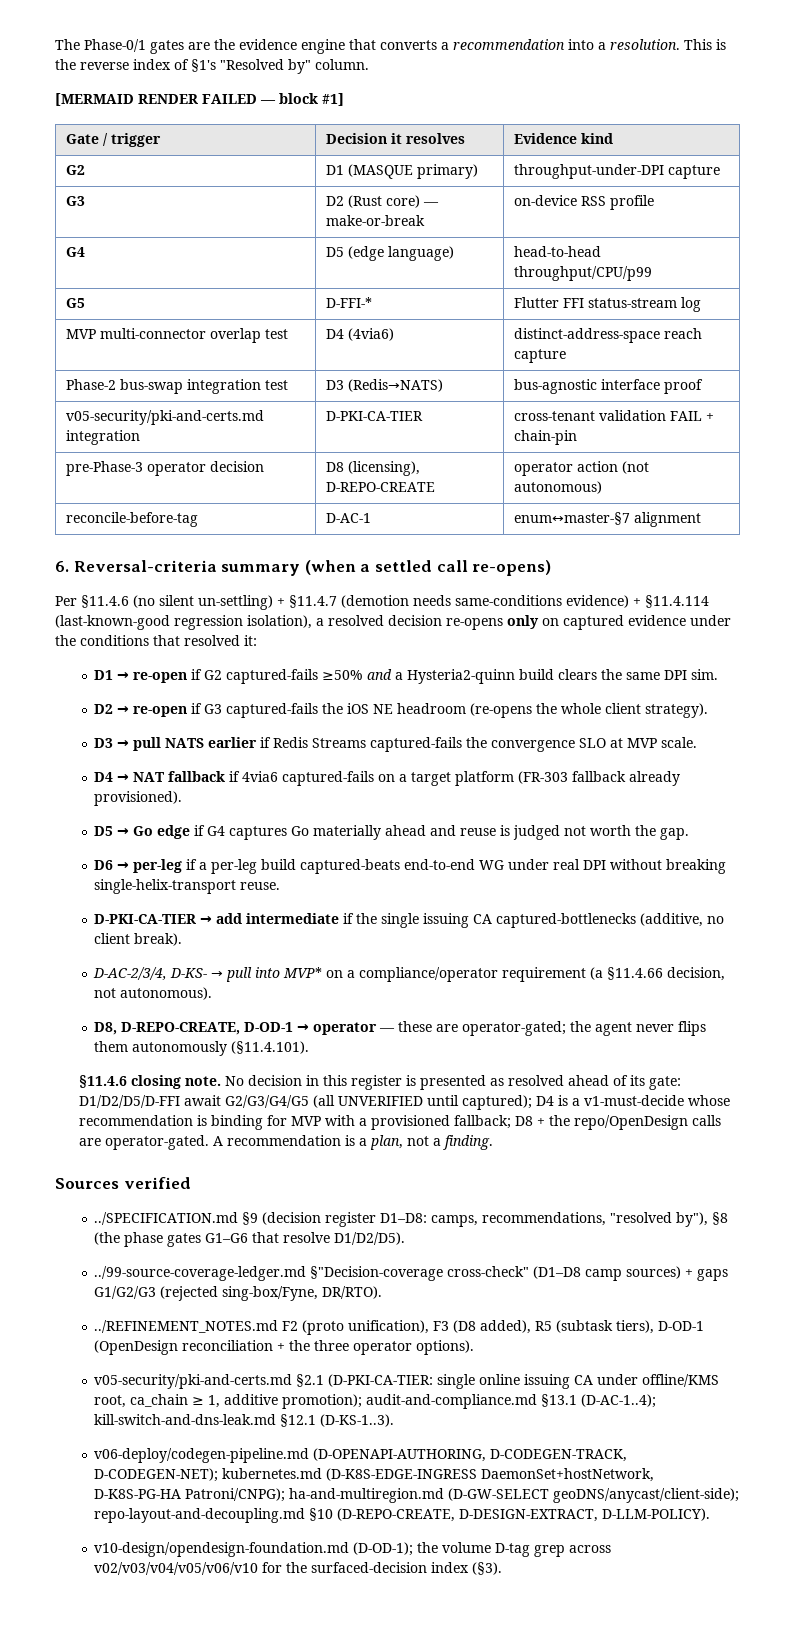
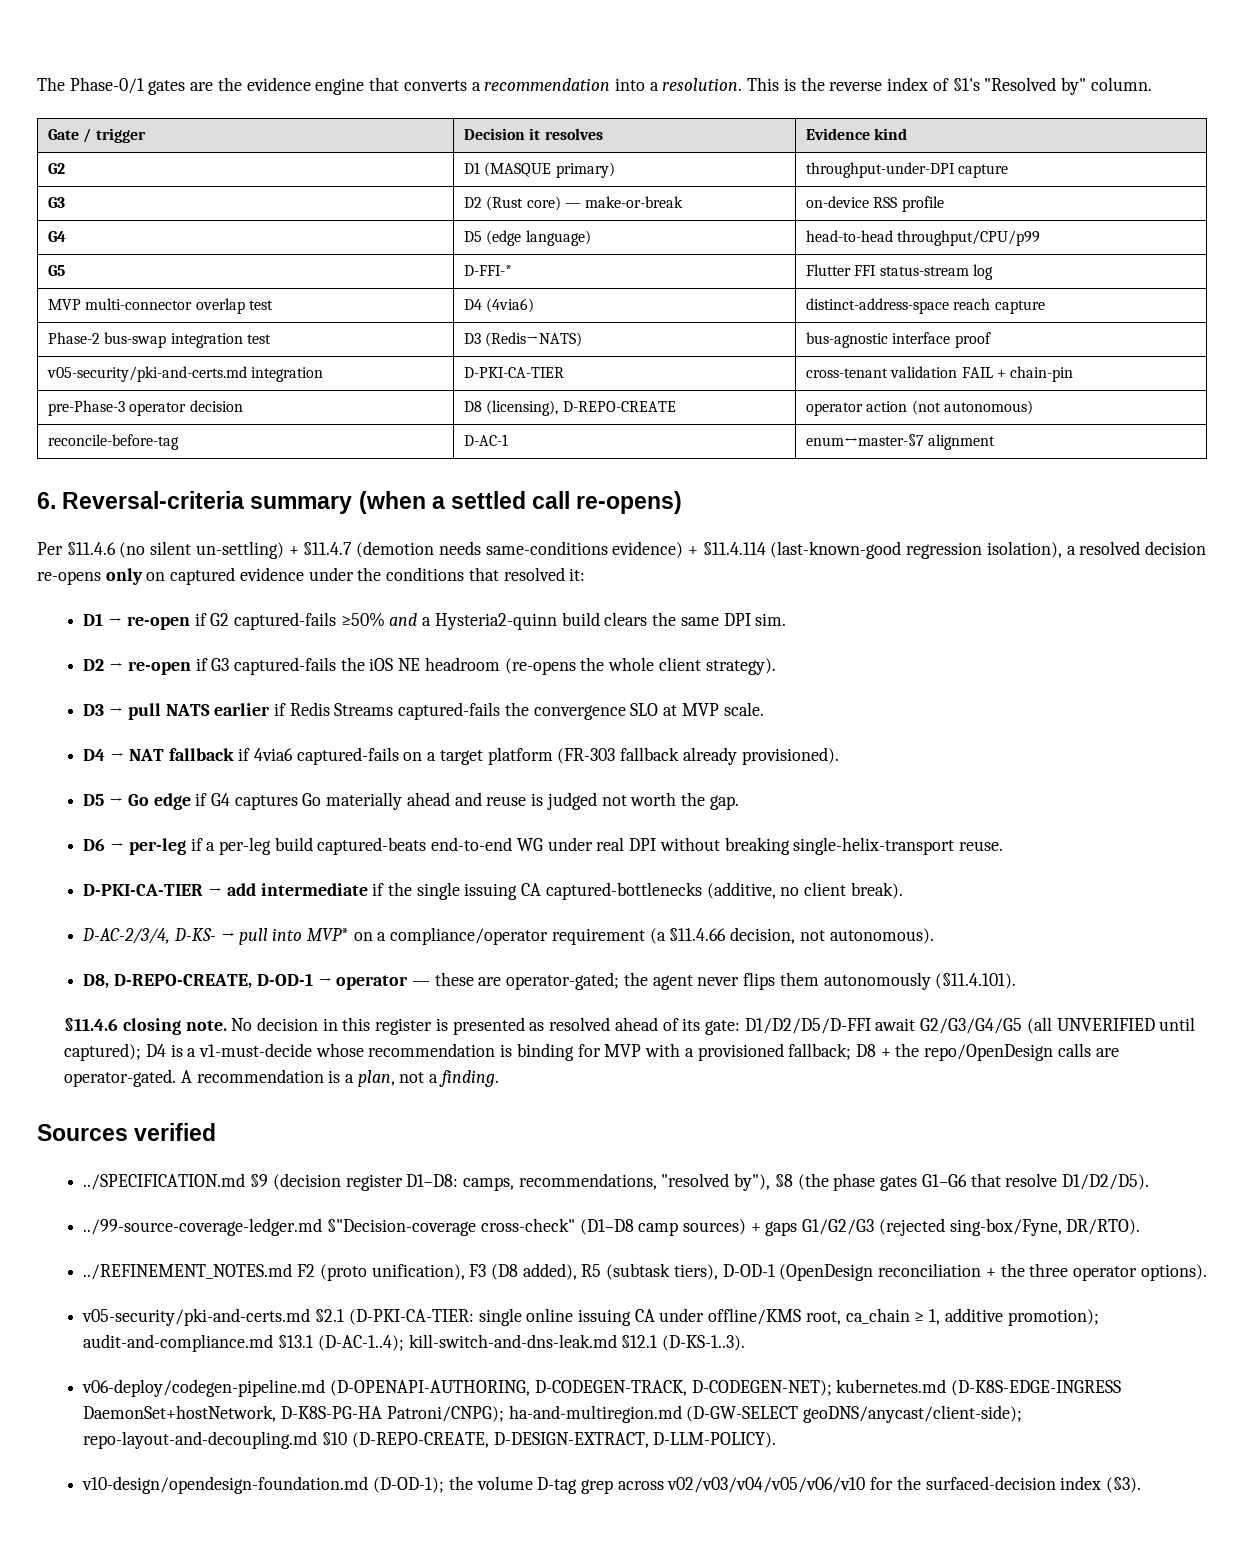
- [MERMAID RENDER FAILED — block #1]

